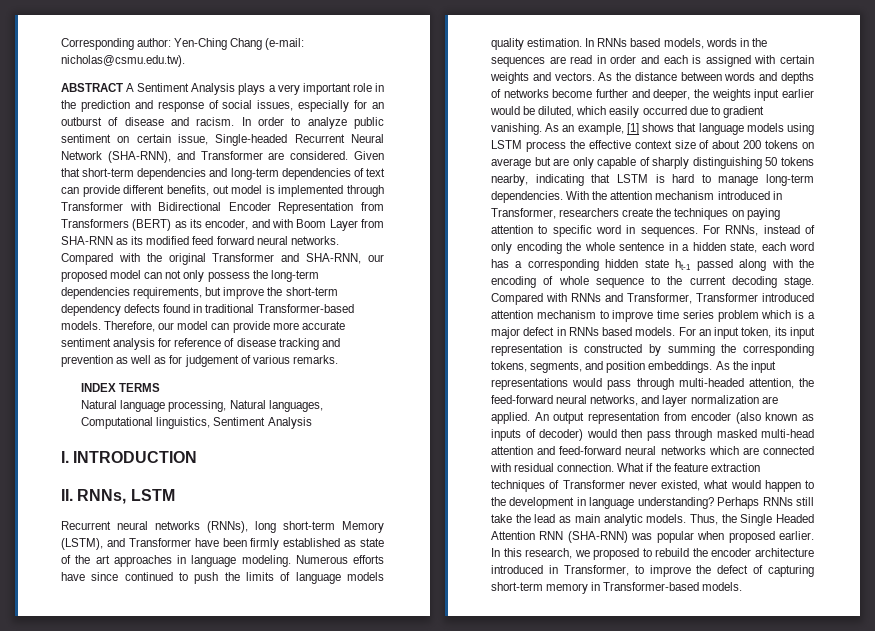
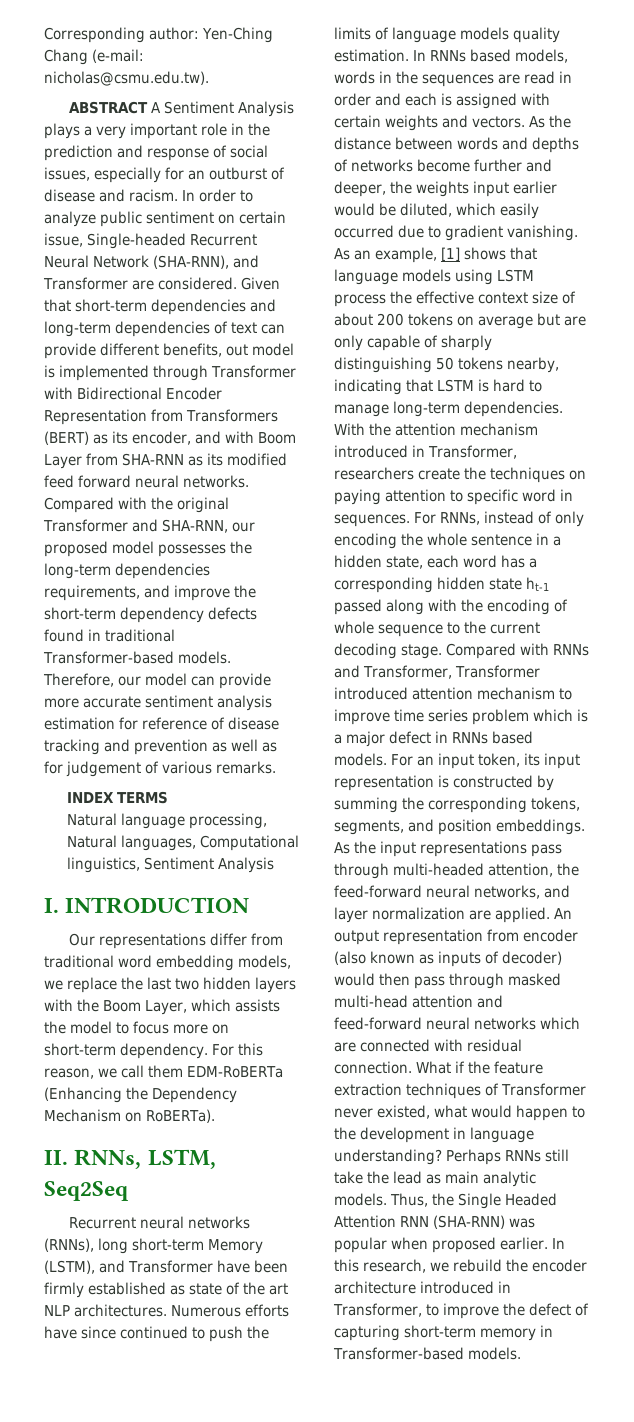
- Compared with the original Transformer and SHA-RNN, our proposed model can not only possess the long-term dependencies requirements, but improve the short-term dependency defects found in traditional Transformer-based models.
+ Compared with the original Transformer and SHA-RNN, our proposed model possesses the long-term dependencies requirements, and improve the short-term dependency defects found in traditional Transformer-based models.
- Therefore, our model can provide more accurate sentiment analysis for reference of disease tracking and prevention as well as for judgement of various remarks.
+ Therefore, our model can provide more accurate sentiment analysis estimation for reference of disease tracking and prevention as well as for judgement of various remarks.
+ Our representations differ from traditional word embedding models, we replace the last two hidden layers with the Boom Layer, which assists the model to focus more on short-term dependency. For this reason, we call them EDM-RoBERTa (Enhancing the Dependency Mechanism on RoBERTa).
- II. RNNs, LSTM
+ II. RNNs, LSTM, Seq2Seq
- Recurrent neural networks (RNNs), long short-term Memory (LSTM), and Transformer have been firmly established as state of the art approaches in language modeling.
+ Recurrent neural networks (RNNs), long short-term Memory (LSTM), and Transformer have been firmly established as state of the art NLP architectures.
- As the input representations would pass through multi-headed attention, the feed-forward neural networks, and layer normalization are applied.
+ As the input representations pass through multi-headed attention, the feed-forward neural networks, and layer normalization are applied.
- In this research, we proposed to rebuild the encoder architecture introduced in Transformer, to improve the defect of capturing short-term memory in Transformer-based models.
+ In this research, we rebuild the encoder architecture introduced in Transformer, to improve the defect of capturing short-term memory in Transformer-based models.

